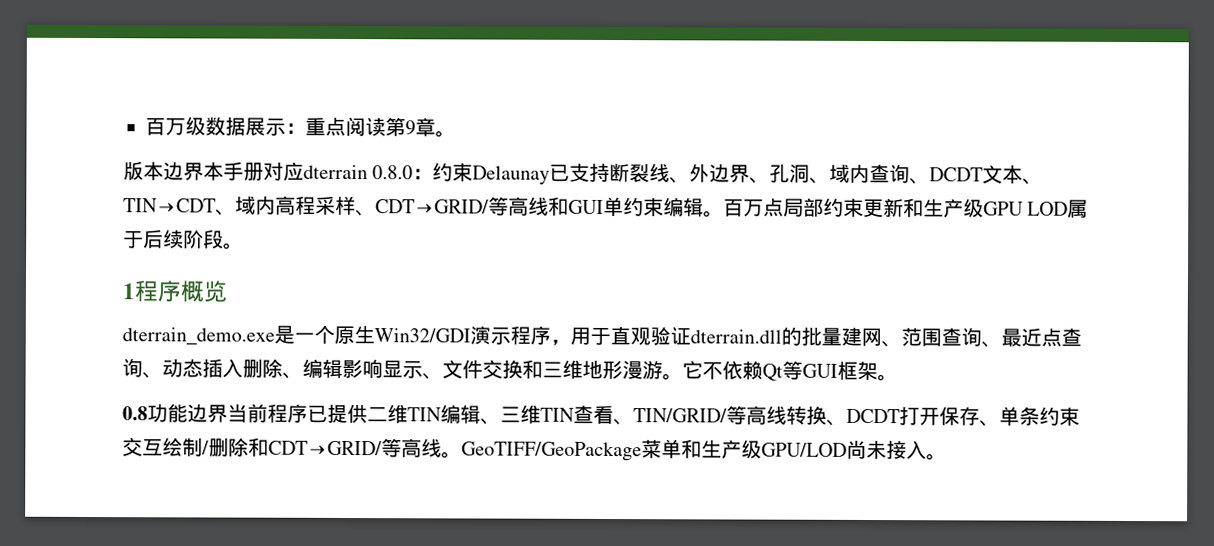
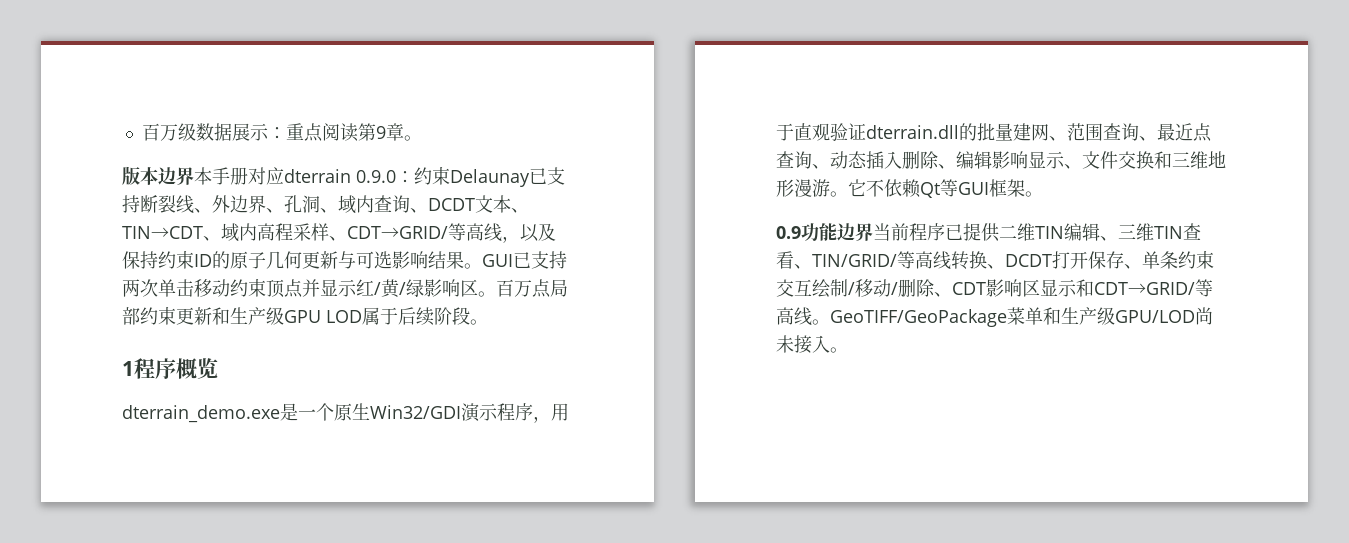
- 版本边界本手册对应dterrain 0.8.0：约束Delaunay已支持断裂线、外边界、孔洞、域内查询、DCDT文本、TIN→CDT、域内高程采样、CDT→GRID/等高线和GUI单约束编辑。
+ 版本边界本手册对应dterrain 0.9.0：约束Delaunay已支持断裂线、外边界、孔洞、域内查询、DCDT文本、TIN→CDT、域内高程采样、CDT→GRID/等高线，以及保持约束ID的原子几何更新与可选影响结果。GUI已支持两次单击移动约束顶点并显示红/黄/绿影响区。
- 0.8功能边界当前程序已提供二维TIN编辑、三维TIN查看、TIN/GRID/等高线转换、DCDT打开保存、单条约束交互绘制/删除和CDT→GRID/等高线。
+ 0.9功能边界当前程序已提供二维TIN编辑、三维TIN查看、TIN/GRID/等高线转换、DCDT打开保存、单条约束交互绘制/移动/删除、CDT影响区显示和CDT→GRID/等高线。

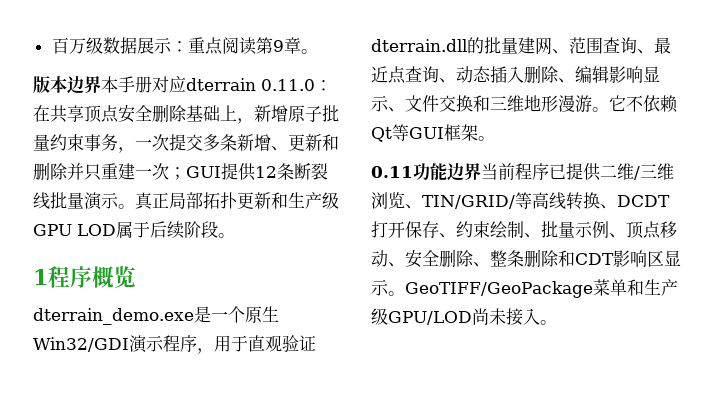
- 版本边界本手册对应dterrain 0.9.0：约束Delaunay已支持断裂线、外边界、孔洞、域内查询、DCDT文本、TIN→CDT、域内高程采样、CDT→GRID/等高线，以及保持约束ID的原子几何更新与可选影响结果。GUI已支持两次单击移动约束顶点并显示红/黄/绿影响区。百万点局部约束更新和生产级GPU LOD属于后续阶段。
+ 版本边界本手册对应dterrain 0.11.0：在共享顶点安全删除基础上，新增原子批量约束事务，一次提交多条新增、更新和删除并只重建一次；GUI提供12条断裂线批量演示。真正局部拓扑更新和生产级GPU LOD属于后续阶段。
- 0.9功能边界当前程序已提供二维TIN编辑、三维TIN查看、TIN/GRID/等高线转换、DCDT打开保存、单条约束交互绘制/移动/删除、CDT影响区显示和CDT→GRID/等高线。
+ 0.11功能边界当前程序已提供二维/三维浏览、TIN/GRID/等高线转换、DCDT打开保存、约束绘制、批量示例、顶点移动、安全删除、整条删除和CDT影响区显示。

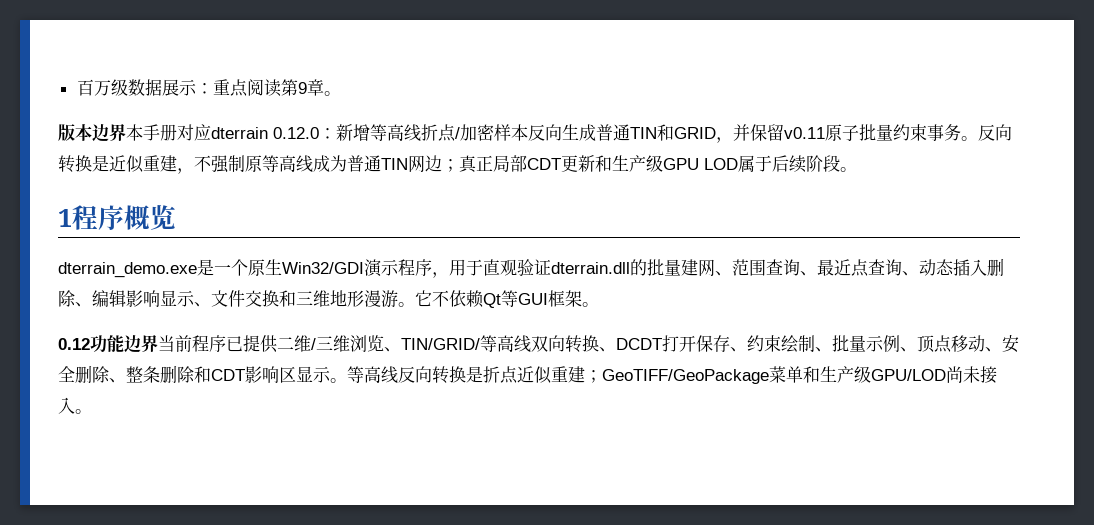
- 版本边界本手册对应dterrain 0.11.0：在共享顶点安全删除基础上，新增原子批量约束事务，一次提交多条新增、更新和删除并只重建一次；GUI提供12条断裂线批量演示。真正局部拓扑更新和生产级GPU LOD属于后续阶段。
+ 版本边界本手册对应dterrain 0.12.0：新增等高线折点/加密样本反向生成普通TIN和GRID，并保留v0.11原子批量约束事务。反向转换是近似重建，不强制原等高线成为普通TIN网边；真正局部CDT更新和生产级GPU LOD属于后续阶段。
- 0.11功能边界当前程序已提供二维/三维浏览、TIN/GRID/等高线转换、DCDT打开保存、约束绘制、批量示例、顶点移动、安全删除、整条删除和CDT影响区显示。
+ 0.12功能边界当前程序已提供二维/三维浏览、TIN/GRID/等高线双向转换、DCDT打开保存、约束绘制、批量示例、顶点移动、安全删除、整条删除和CDT影响区显示。
- GeoTIFF/GeoPackage菜单和生产级GPU/LOD尚未接入。
+ 等高线反向转换是折点近似重建；GeoTIFF/GeoPackage菜单和生产级GPU/LOD尚未接入。

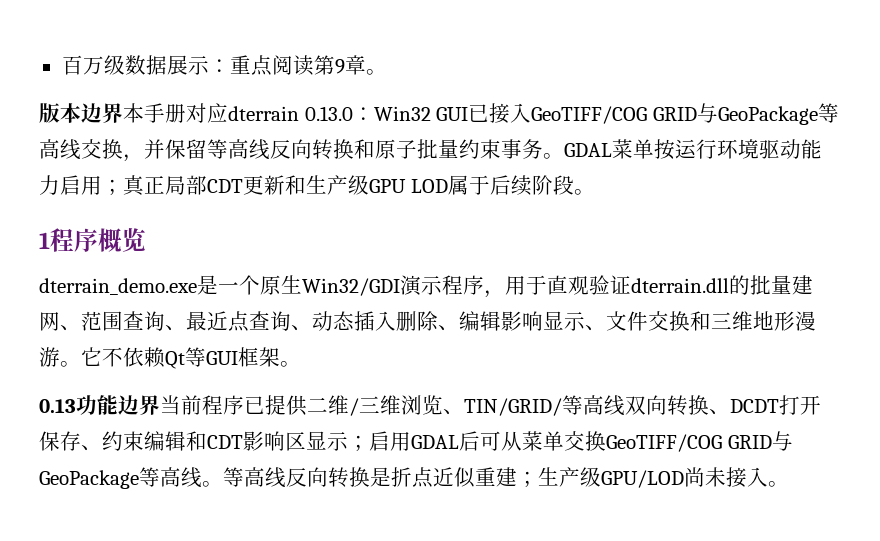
- 版本边界本手册对应dterrain 0.12.0：新增等高线折点/加密样本反向生成普通TIN和GRID，并保留v0.11原子批量约束事务。
+ 版本边界本手册对应dterrain 0.13.0：Win32 GUI已接入GeoTIFF/COG GRID与GeoPackage等高线交换，并保留等高线反向转换和原子批量约束事务。
- 反向转换是近似重建，不强制原等高线成为普通TIN网边；真正局部CDT更新和生产级GPU LOD属于后续阶段。
+ GDAL菜单按运行环境驱动能力启用；真正局部CDT更新和生产级GPU LOD属于后续阶段。
- 0.12功能边界当前程序已提供二维/三维浏览、TIN/GRID/等高线双向转换、DCDT打开保存、约束绘制、批量示例、顶点移动、安全删除、整条删除和CDT影响区显示。
+ 0.13功能边界当前程序已提供二维/三维浏览、TIN/GRID/等高线双向转换、DCDT打开保存、约束编辑和CDT影响区显示；启用GDAL后可从菜单交换GeoTIFF/COG GRID与GeoPackage等高线。
- 等高线反向转换是折点近似重建；GeoTIFF/GeoPackage菜单和生产级GPU/LOD尚未接入。
+ 等高线反向转换是折点近似重建；生产级GPU/LOD尚未接入。

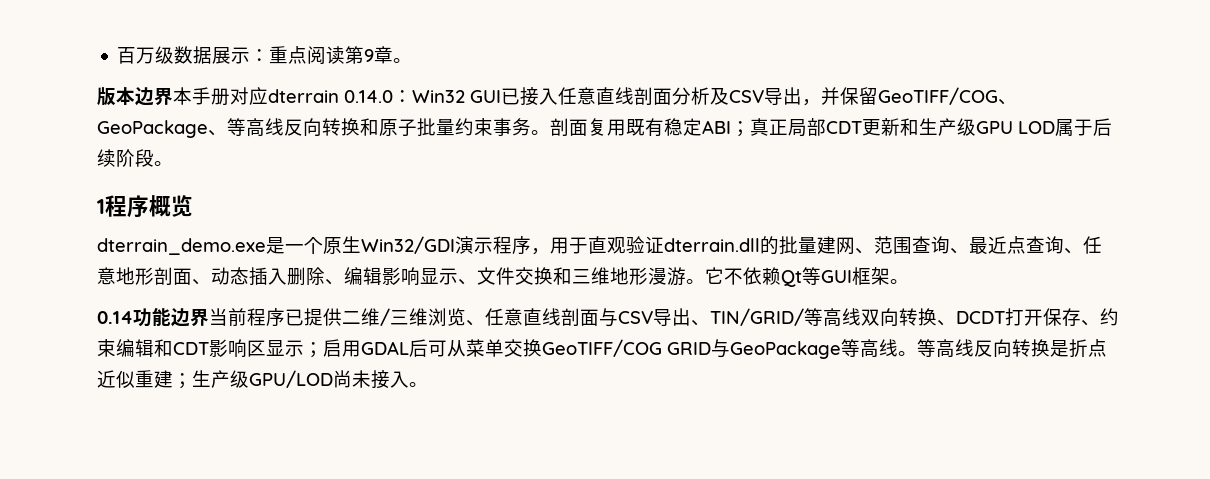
- 版本边界本手册对应dterrain 0.13.0：Win32 GUI已接入GeoTIFF/COG GRID与GeoPackage等高线交换，并保留等高线反向转换和原子批量约束事务。
+ 版本边界本手册对应dterrain 0.14.0：Win32 GUI已接入任意直线剖面分析及CSV导出，并保留GeoTIFF/COG、GeoPackage、等高线反向转换和原子批量约束事务。
- GDAL菜单按运行环境驱动能力启用；真正局部CDT更新和生产级GPU LOD属于后续阶段。
+ 剖面复用既有稳定ABI；真正局部CDT更新和生产级GPU LOD属于后续阶段。
- dterrain_demo.exe是一个原生Win32/GDI演示程序，用于直观验证dterrain.dll的批量建网、范围查询、最近点查询、动态插入删除、编辑影响显示、文件交换和三维地形漫游。
+ dterrain_demo.exe是一个原生Win32/GDI演示程序，用于直观验证dterrain.dll的批量建网、范围查询、最近点查询、任意地形剖面、动态插入删除、编辑影响显示、文件交换和三维地形漫游。
- 0.13功能边界当前程序已提供二维/三维浏览、TIN/GRID/等高线双向转换、DCDT打开保存、约束编辑和CDT影响区显示；启用GDAL后可从菜单交换GeoTIFF/COG GRID与GeoPackage等高线。
+ 0.14功能边界当前程序已提供二维/三维浏览、任意直线剖面与CSV导出、TIN/GRID/等高线双向转换、DCDT打开保存、约束编辑和CDT影响区显示；启用GDAL后可从菜单交换GeoTIFF/COG GRID与GeoPackage等高线。

